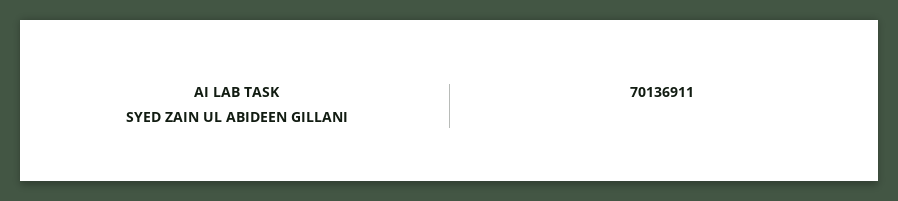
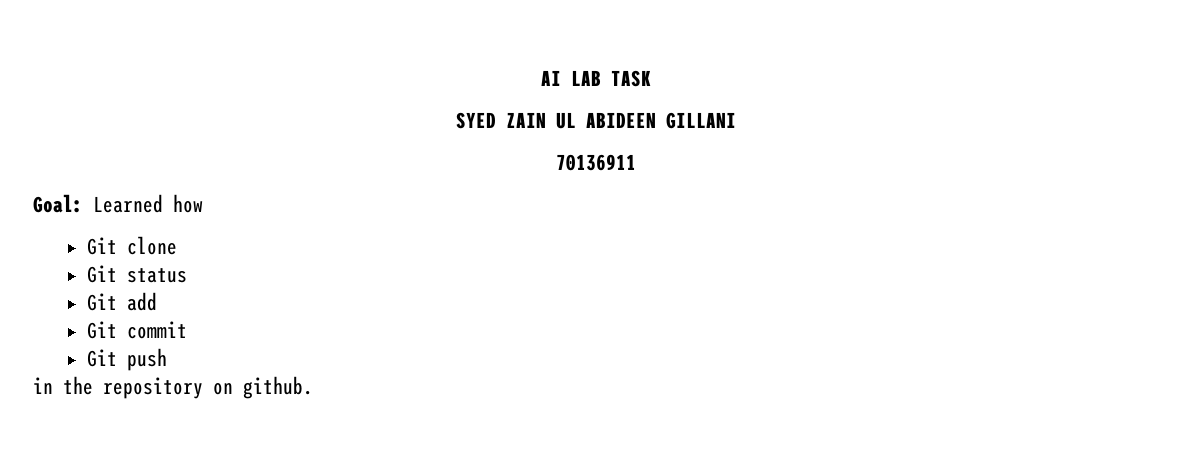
+ Goal: Learned how
+ Git clone
+ Git status
+ Git add
+ Git commit
+ Git push
+ in the repository on github.

